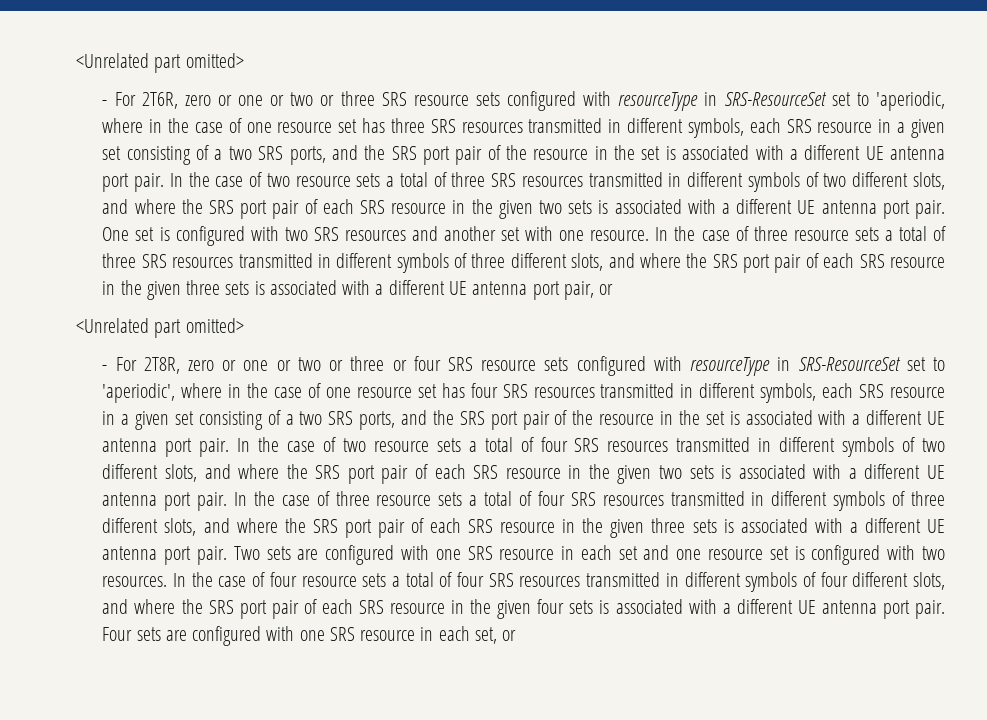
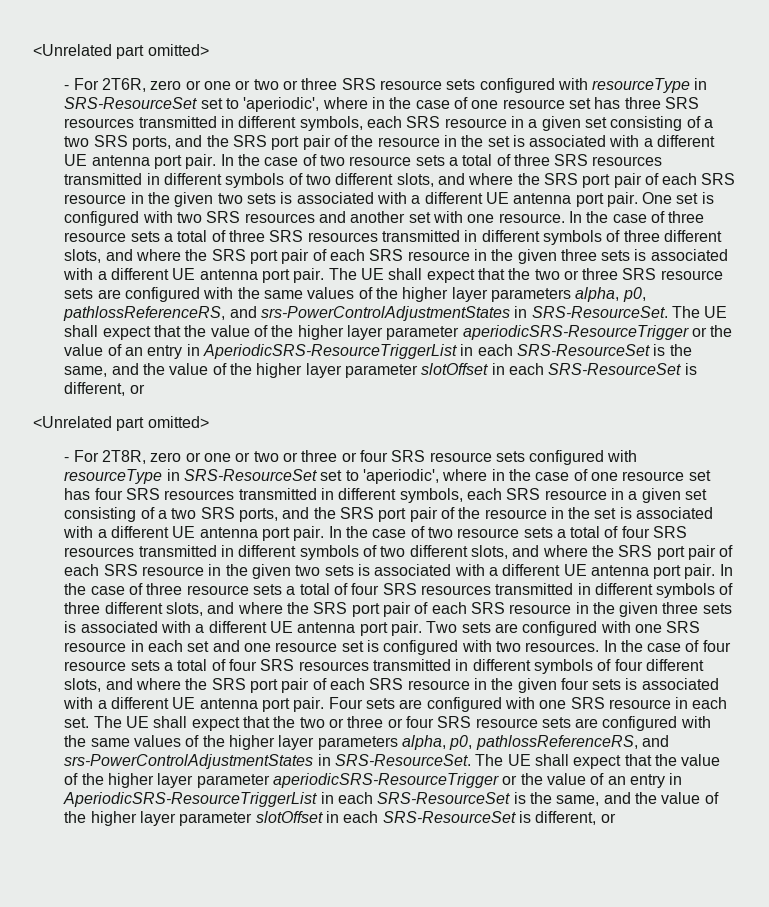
- - For 2T6R, zero or one or two or three SRS resource sets configured with resourceType in SRS-ResourceSet set to 'aperiodic, where in the case of one resource set has three SRS resources transmitted in different symbols, each SRS resource in a given set consisting of a two SRS ports, and the SRS port pair of the resource in the set is associated with a different UE antenna port pair.
+ - For 2T6R, zero or one or two or three SRS resource sets configured with resourceType in SRS-ResourceSet set to 'aperiodic', where in the case of one resource set has three SRS resources transmitted in different symbols, each SRS resource in a given set consisting of a two SRS ports, and the SRS port pair of the resource in the set is associated with a different UE antenna port pair.
- In the case of three resource sets a total of three SRS resources transmitted in different symbols of three different slots, and where the SRS port pair of each SRS resource in the given three sets is associated with a different UE antenna port pair, or
+ In the case of three resource sets a total of three SRS resources transmitted in different symbols of three different slots, and where the SRS port pair of each SRS resource in the given three sets is associated with a different UE antenna port pair. The UE shall expect that the two or three SRS resource sets are configured with the same values of the higher layer parameters alpha, p0, pathlossReferenceRS, and srs-PowerControlAdjustmentStates in SRS-ResourceSet. The UE shall expect that the value of the higher layer parameter aperiodicSRS-ResourceTrigger or the value of an entry in AperiodicSRS-ResourceTriggerList in each SRS-ResourceSet is the same, and the value of the higher layer parameter slotOffset in each SRS-ResourceSet is different, or
- Four sets are configured with one SRS resource in each set, or
+ Four sets are configured with one SRS resource in each set. The UE shall expect that the two or three or four SRS resource sets are configured with the same values of the higher layer parameters alpha, p0, pathlossReferenceRS, and srs-PowerControlAdjustmentStates in SRS-ResourceSet. The UE shall expect that the value of the higher layer parameter aperiodicSRS-ResourceTrigger or the value of an entry in AperiodicSRS-ResourceTriggerList in each SRS-ResourceSet is the same, and the value of the higher layer parameter slotOffset in each SRS-ResourceSet is different, or

